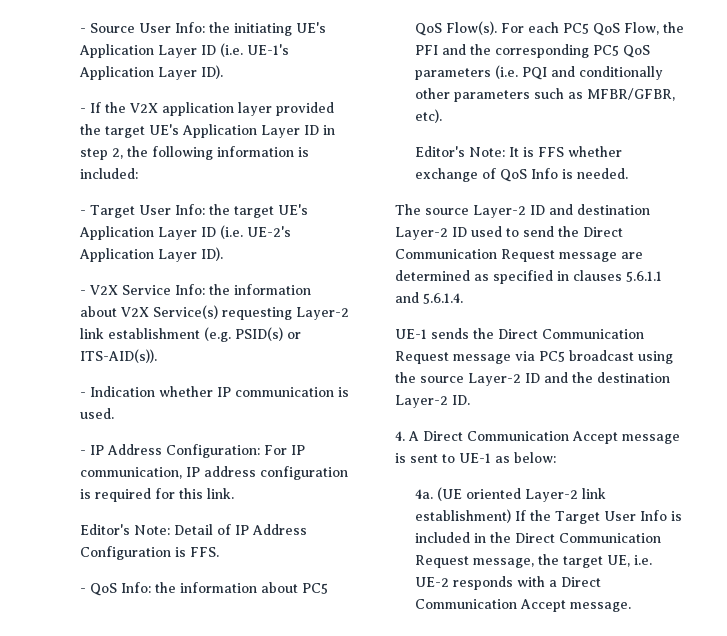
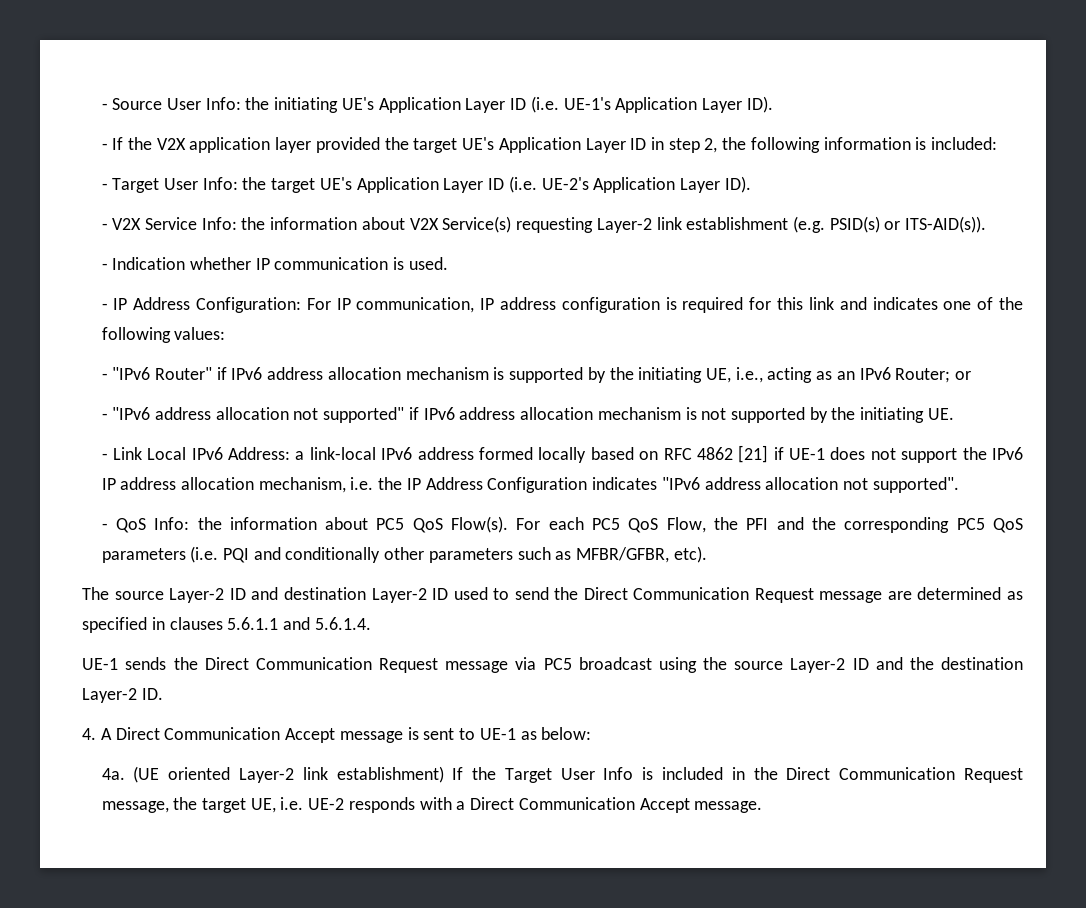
- - IP Address Configuration: For IP communication, IP address configuration is required for this link.
- Editor's Note: Detail of IP Address Configuration is FFS.
+ - IP Address Configuration: For IP communication, IP address configuration is required for this link and indicates one of the following values:
+ - "IPv6 Router" if IPv6 address allocation mechanism is supported by the initiating UE, i.e., acting as an IPv6 Router; or
+ - "IPv6 address allocation not supported" if IPv6 address allocation mechanism is not supported by the initiating UE.
+ - Link Local IPv6 Address: a link-local IPv6 address formed locally based on RFC 4862 [21] if UE-1 does not support the IPv6 IP address allocation mechanism, i.e. the IP Address Configuration indicates "IPv6 address allocation not supported".
- Editor's Note: It is FFS whether exchange of QoS Info is needed.

